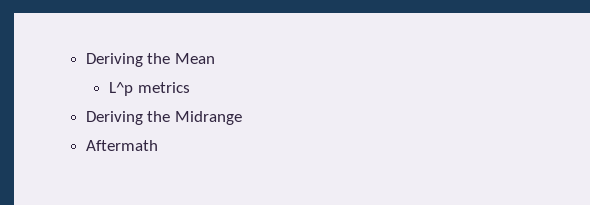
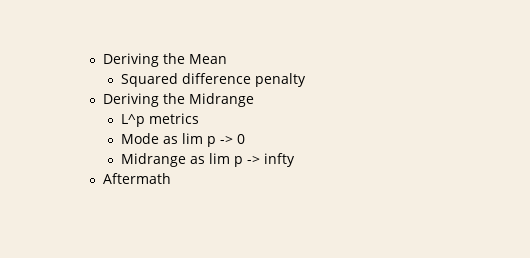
- L^p metrics
+ Squared difference penalty
+ L^p metrics
+ Mode as lim p -> 0
+ Midrange as lim p -> infty

